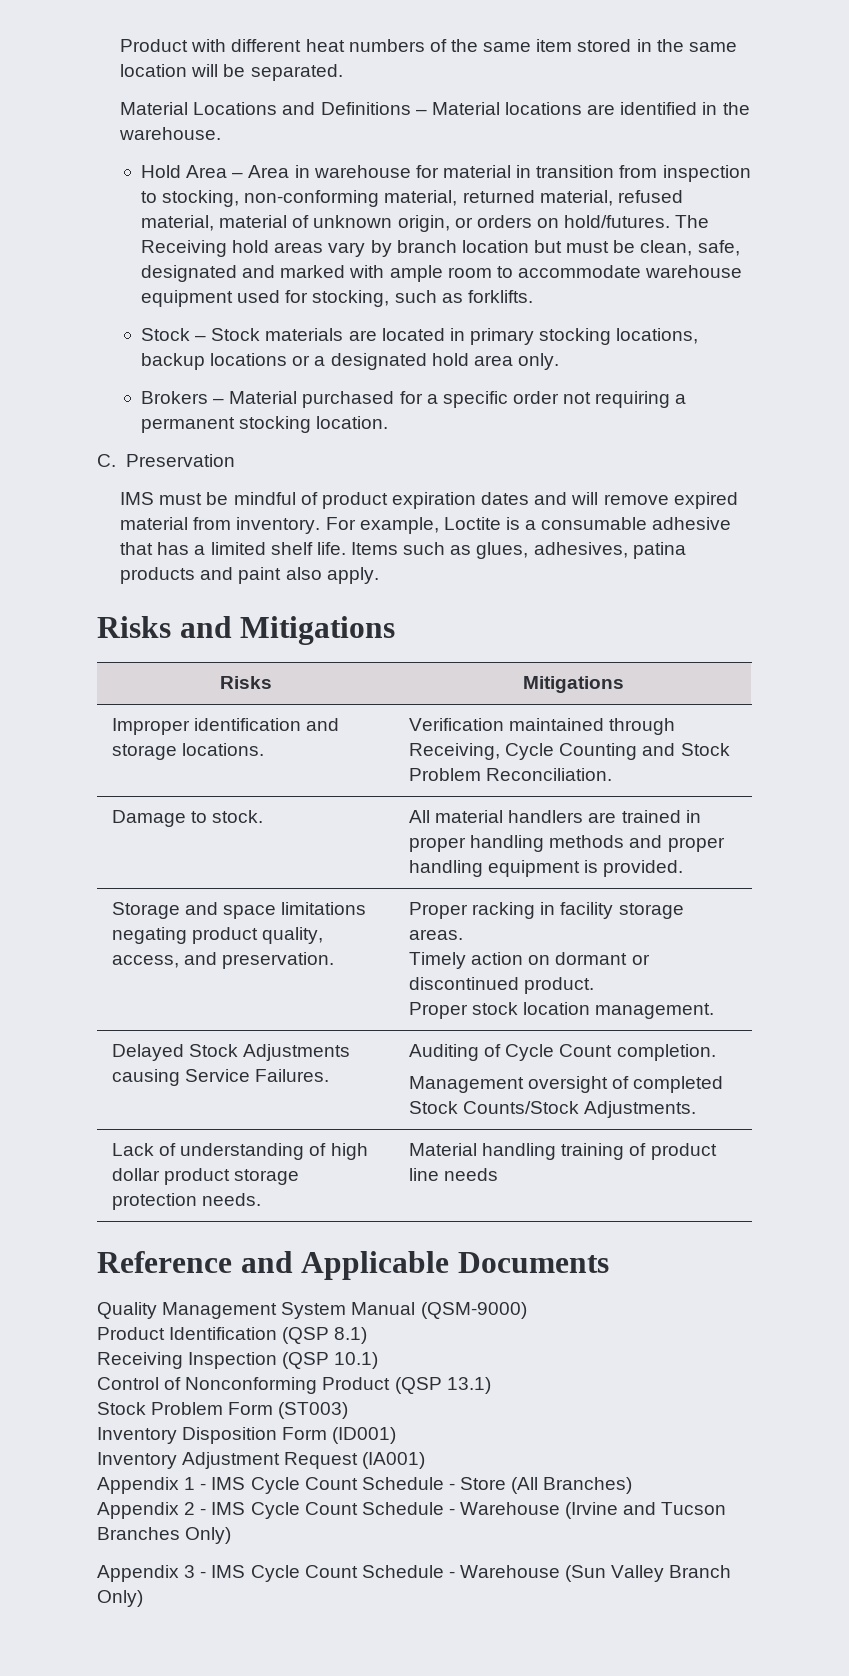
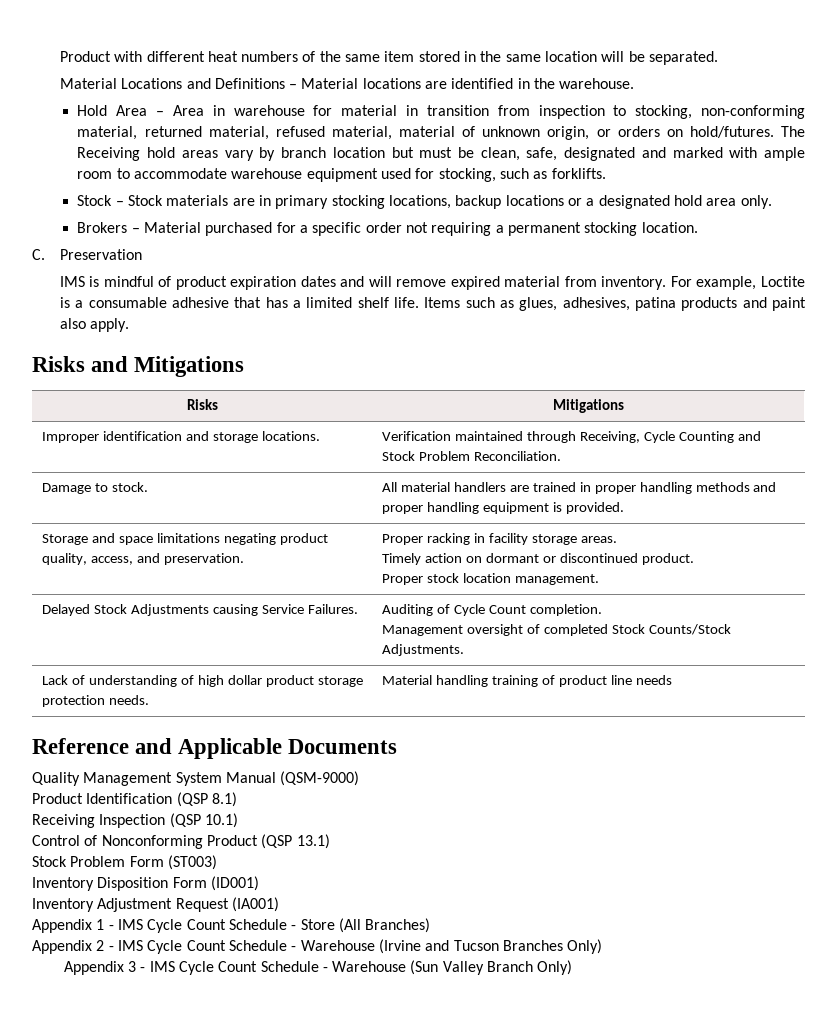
- Stock – Stock materials are located in primary stocking locations, backup locations or a designated hold area only.
+ Stock – Stock materials are in primary stocking locations, backup locations or a designated hold area only.
- IMS must be mindful of product expiration dates and will remove expired material from inventory.
+ IMS is mindful of product expiration dates and will remove expired material from inventory.

